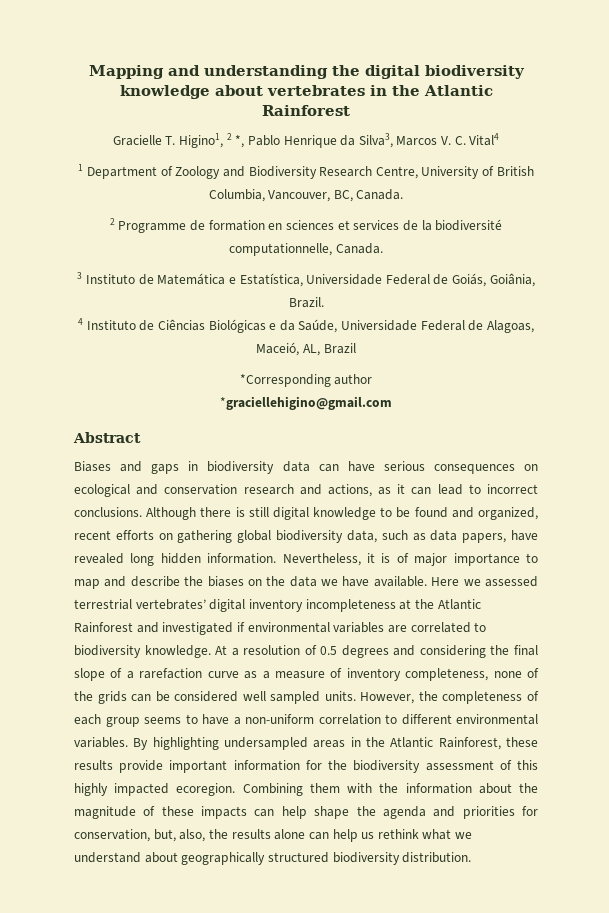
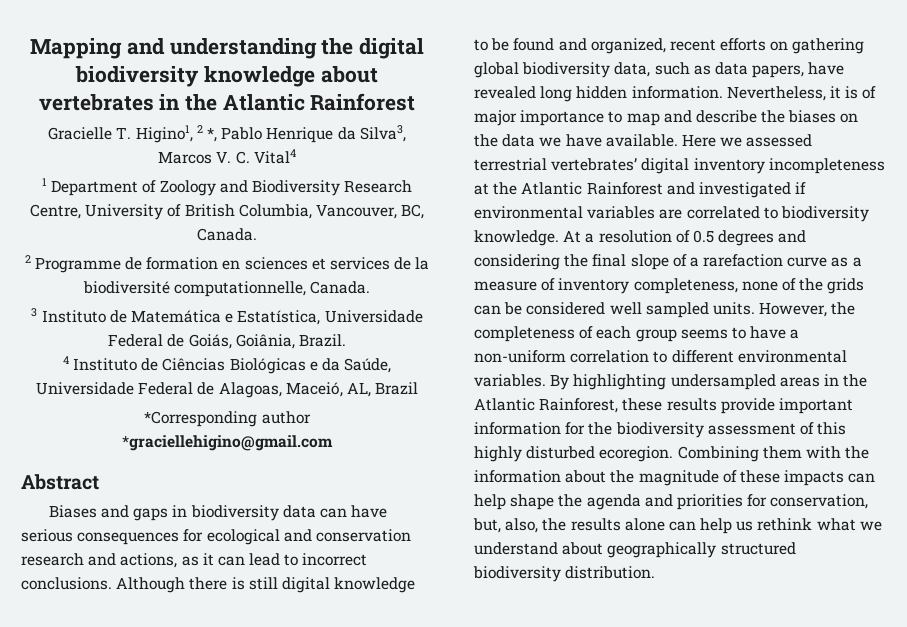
- Biases and gaps in biodiversity data can have serious consequences on ecological and conservation research and actions, as it can lead to incorrect conclusions.
+ Biases and gaps in biodiversity data can have serious consequences for ecological and conservation research and actions, as it can lead to incorrect conclusions.
- By highlighting undersampled areas in the Atlantic Rainforest, these results provide important information for the biodiversity assessment of this highly impacted ecoregion.
+ By highlighting undersampled areas in the Atlantic Rainforest, these results provide important information for the biodiversity assessment of this highly disturbed ecoregion.

